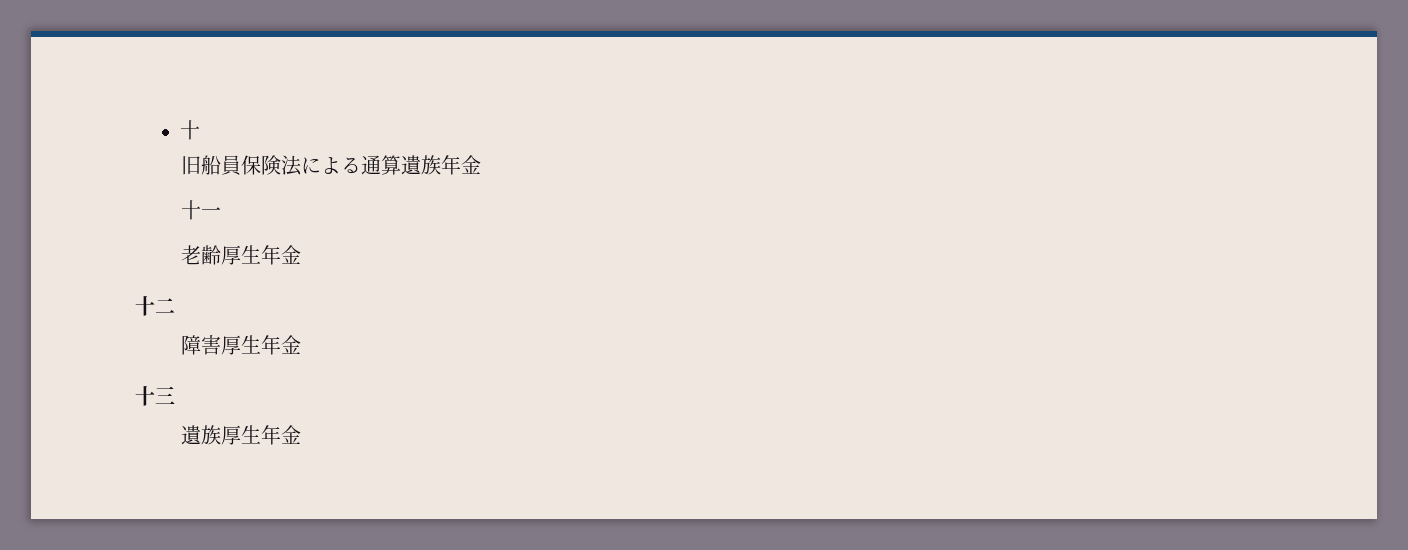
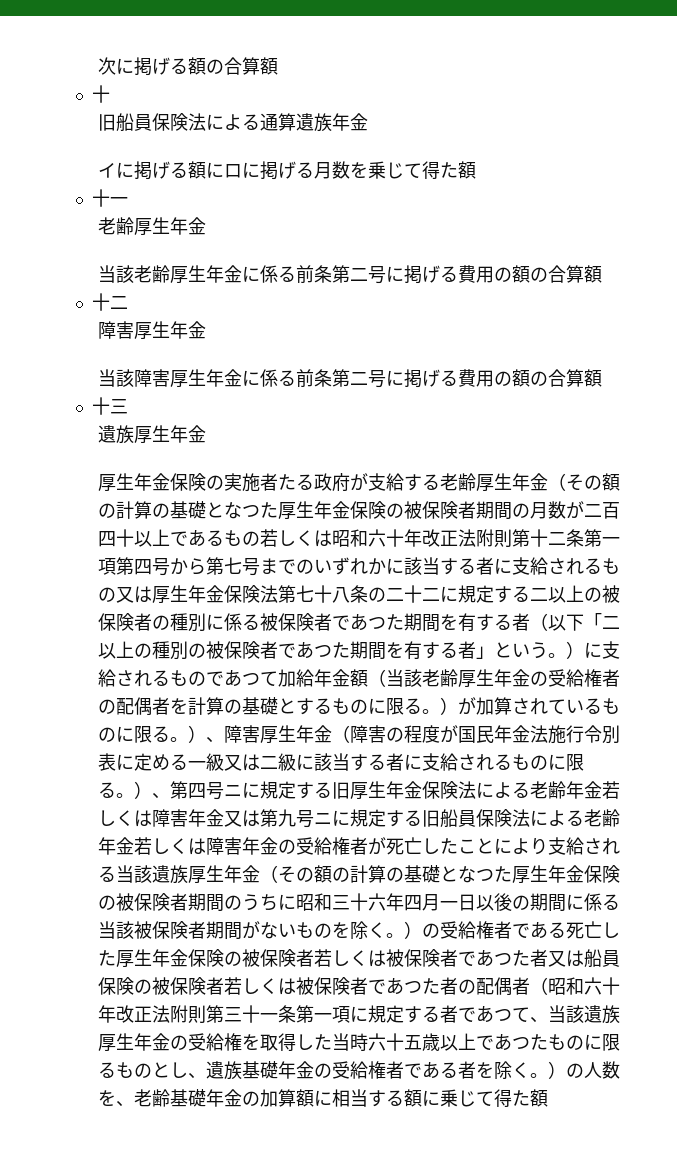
+ 次に掲げる額の合算額
+ イに掲げる額にロに掲げる月数を乗じて得た額
  十一
  老齢厚生年金
+ 当該老齢厚生年金に係る前条第二号に掲げる費用の額の合算額
  十二
  障害厚生年金
+ 当該障害厚生年金に係る前条第二号に掲げる費用の額の合算額
  十三
  遺族厚生年金
+ 厚生年金保険の実施者たる政府が支給する老齢厚生年金（その額の計算の基礎となつた厚生年金保険の被保険者期間の月数が二百四十以上であるもの若しくは昭和六十年改正法附則第十二条第一項第四号から第七号までのいずれかに該当する者に支給されるもの又は厚生年金保険法第七十八条の二十二に規定する二以上の被保険者の種別に係る被保険者であつた期間を有する者（以下「二以上の種別の被保険者であつた期間を有する者」という。）に支給されるものであつて加給年金額（当該老齢厚生年金の受給権者の配偶者を計算の基礎とするものに限る。）が加算されているものに限る。）、障害厚生年金（障害の程度が国民年金法施行令別表に定める一級又は二級に該当する者に支給されるものに限る。）、第四号ニに規定する旧厚生年金保険法による老齢年金若しくは障害年金又は第九号ニに規定する旧船員保険法による老齢年金若しくは障害年金の受給権者が死亡したことにより支給される当該遺族厚生年金（その額の計算の基礎となつた厚生年金保険の被保険者期間のうちに昭和三十六年四月一日以後の期間に係る当該被保険者期間がないものを除く。）の受給権者である死亡した厚生年金保険の被保険者若しくは被保険者であつた者又は船員保険の被保険者若しくは被保険者であつた者の配偶者（昭和六十年改正法附則第三十一条第一項に規定する者であつて、当該遺族厚生年金の受給権を取得した当時六十五歳以上であつたものに限るものとし、遺族基礎年金の受給権者である者を除く。）の人数を、老齢基礎年金の加算額に相当する額に乗じて得た額

